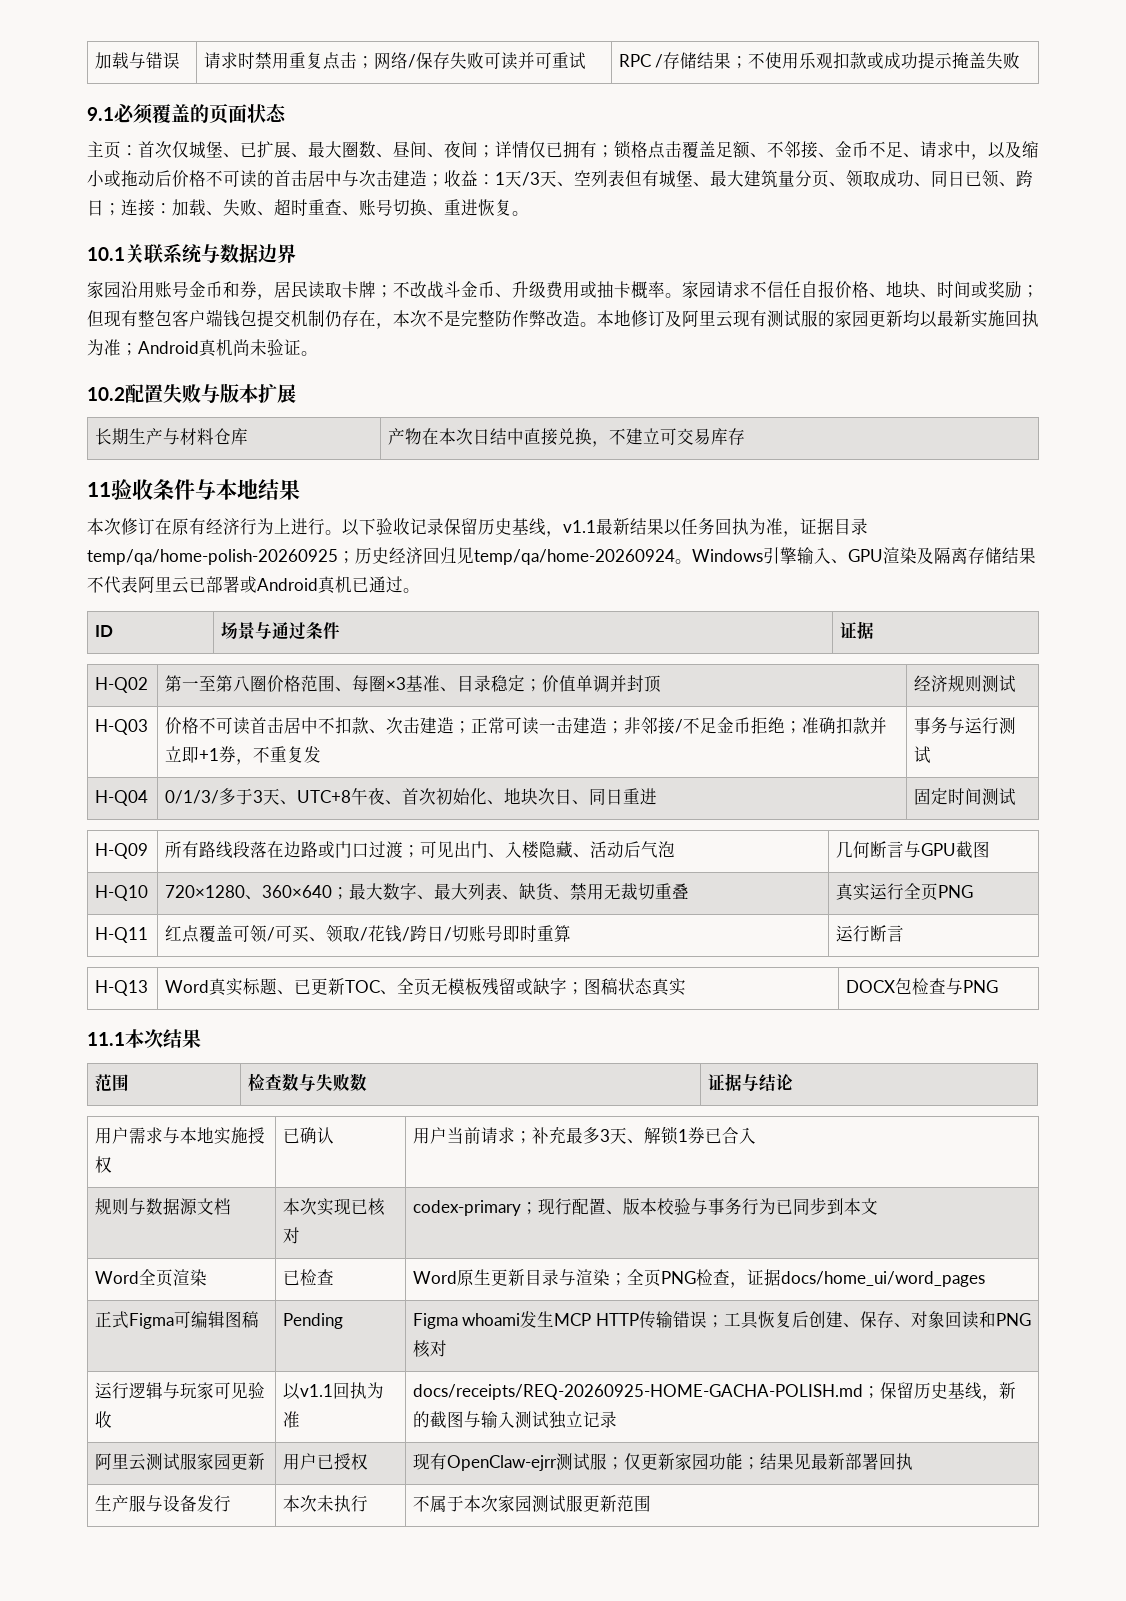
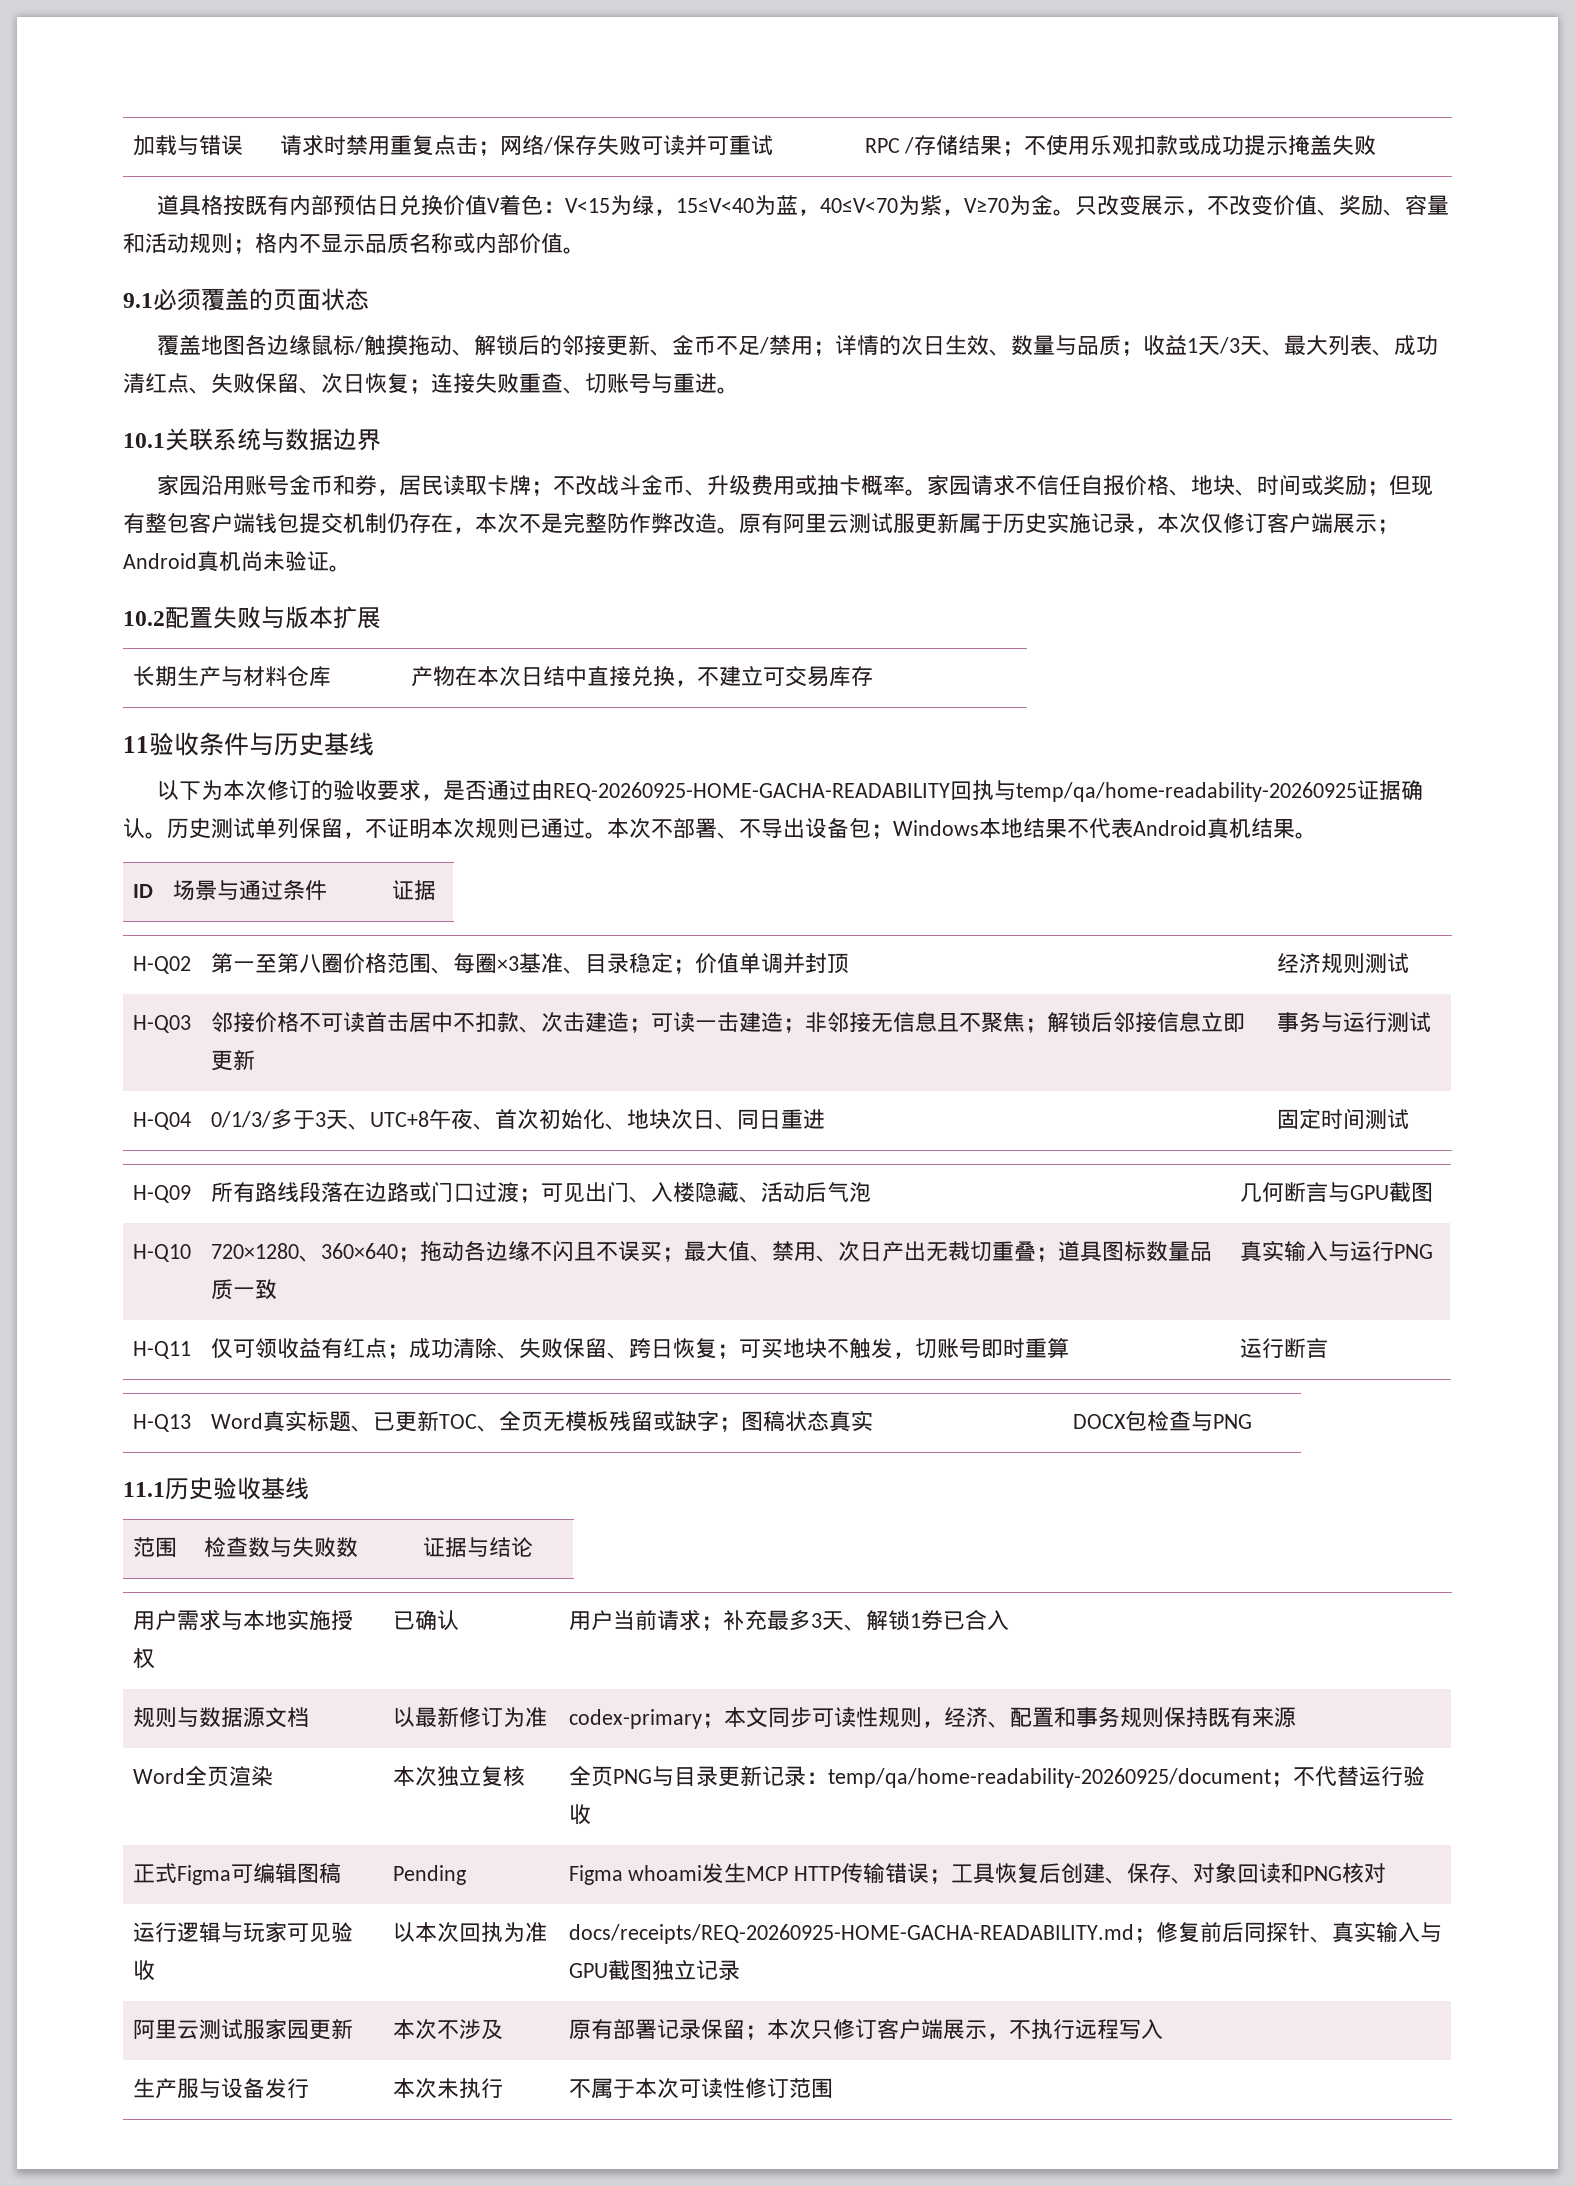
+ 道具格按既有内部预估日兑换价值V着色：V<15为绿，15≤V<40为蓝，40≤V<70为紫，V≥70为金。只改变展示，不改变价值、奖励、容量和活动规则；格内不显示品质名称或内部价值。
- 主页：首次仅城堡、已扩展、最大圈数、昼间、夜间；详情仅已拥有；锁格点击覆盖足额、不邻接、金币不足、请求中，以及缩小或拖动后价格不可读的首击居中与次击建造；收益：1天/3天、空列表但有城堡、最大建筑量分页、领取成功、同日已领、跨日；连接：加载、失败、超时重查、账号切换、重进恢复。
+ 覆盖地图各边缘鼠标/触摸拖动、解锁后的邻接更新、金币不足/禁用；详情的次日生效、数量与品质；收益1天/3天、最大列表、成功清红点、失败保留、次日恢复；连接失败重查、切账号与重进。
- 本地修订及阿里云现有测试服的家园更新均以最新实施回执为准；Android真机尚未验证。
+ 原有阿里云测试服更新属于历史实施记录，本次仅修订客户端展示；Android真机尚未验证。
- 11验收条件与本地结果
- 本次修订在原有经济行为上进行。以下验收记录保留历史基线，v1.1最新结果以任务回执为准，证据目录temp/qa/home-polish-20260925；历史经济回归见temp/qa/home-20260924。Windows引擎输入、GPU渲染及隔离存储结果不代表阿里云已部署或Android真机已通过。
+ 11验收条件与历史基线
+ 以下为本次修订的验收要求，是否通过由REQ-20260925-HOME-GACHA-READABILITY回执与temp/qa/home-readability-20260925证据确认。历史测试单列保留，不证明本次规则已通过。本次不部署、不导出设备包；Windows本地结果不代表Android真机结果。
- H-Q03 | 价格不可读首击居中不扣款、次击建造；正常可读一击建造；非邻接/不足金币拒绝；准确扣款并立即+1券，不重复发 | 事务与运行测试
+ H-Q03 | 邻接价格不可读首击居中不扣款、次击建造；可读一击建造；非邻接无信息且不聚焦；解锁后邻接信息立即更新 | 事务与运行测试
- H-Q10 | 720×1280、360×640；最大数字、最大列表、缺货、禁用无裁切重叠 | 真实运行全页PNG
+ H-Q10 | 720×1280、360×640；拖动各边缘不闪且不误买；最大值、禁用、次日产出无裁切重叠；道具图标数量品质一致 | 真实输入与运行PNG
- H-Q11 | 红点覆盖可领/可买、领取/花钱/跨日/切账号即时重算 | 运行断言
+ H-Q11 | 仅可领收益有红点；成功清除、失败保留、跨日恢复；可买地块不触发，切账号即时重算 | 运行断言
- 11.1本次结果
+ 11.1历史验收基线
- 规则与数据源文档 | 本次实现已核对 | codex-primary；现行配置、版本校验与事务行为已同步到本文
- Word全页渲染 | 已检查 | Word原生更新目录与渲染；全页PNG检查，证据docs/home_ui/word_pages
+ 规则与数据源文档 | 以最新修订为准 | codex-primary；本文同步可读性规则，经济、配置和事务规则保持既有来源
+ Word全页渲染 | 本次独立复核 | 全页PNG与目录更新记录：temp/qa/home-readability-20260925/document；不代替运行验收
- 运行逻辑与玩家可见验收 | 以v1.1回执为准 | docs/receipts/REQ-20260925-HOME-GACHA-POLISH.md；保留历史基线，新的截图与输入测试独立记录
+ 运行逻辑与玩家可见验收 | 以本次回执为准 | docs/receipts/REQ-20260925-HOME-GACHA-READABILITY.md；修复前后同探针、真实输入与GPU截图独立记录
- 阿里云测试服家园更新 | 用户已授权 | 现有OpenClaw-ejrr测试服；仅更新家园功能；结果见最新部署回执
+ 阿里云测试服家园更新 | 本次不涉及 | 原有部署记录保留；本次只修订客户端展示，不执行远程写入
- 生产服与设备发行 | 本次未执行 | 不属于本次家园测试服更新范围
+ 生产服与设备发行 | 本次未执行 | 不属于本次可读性修订范围

